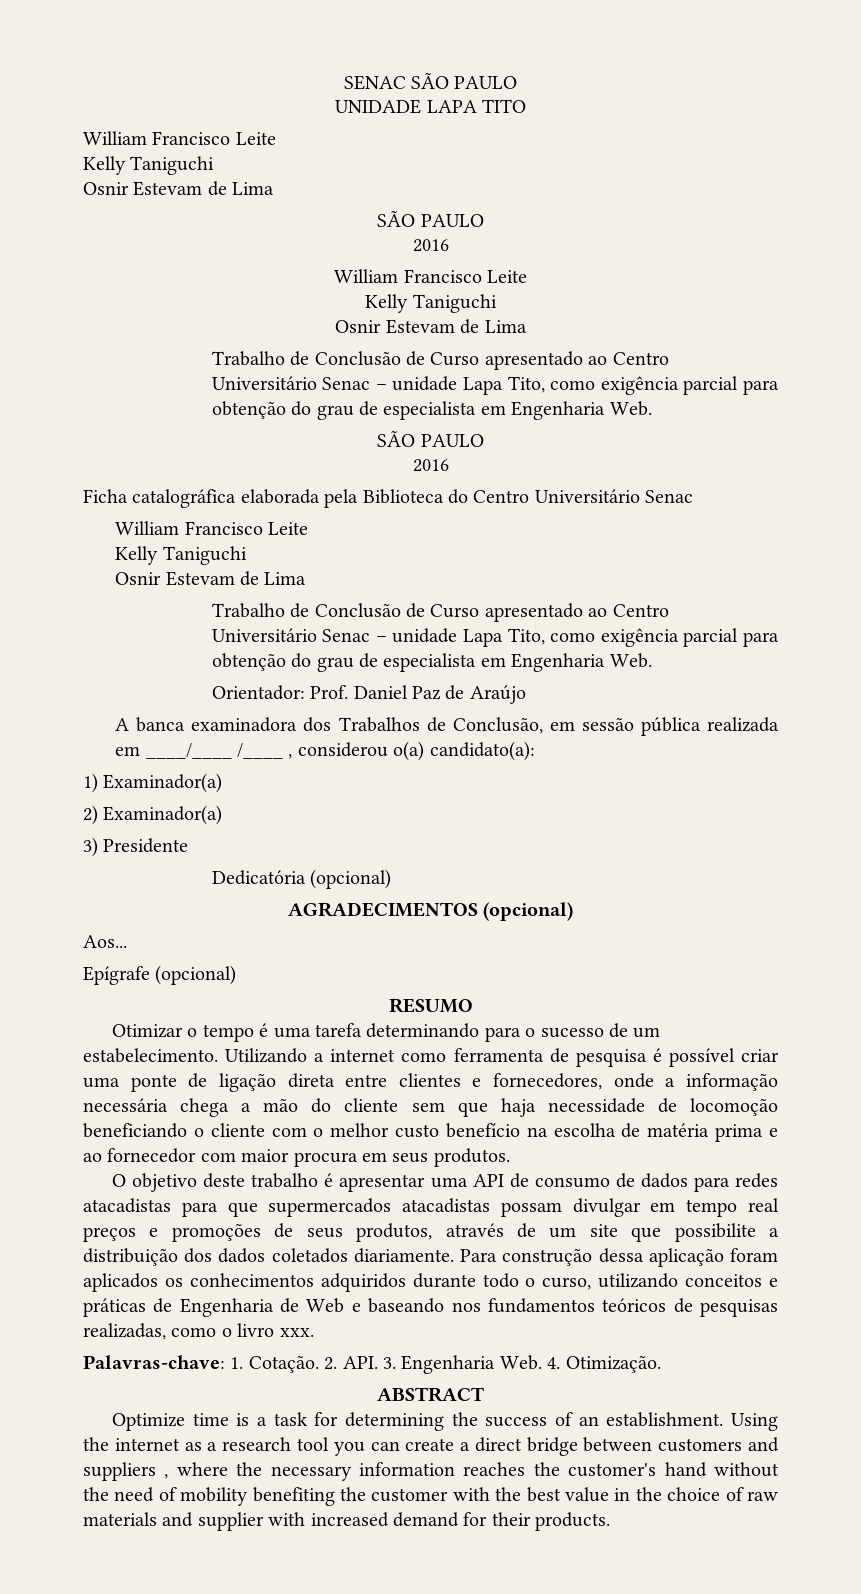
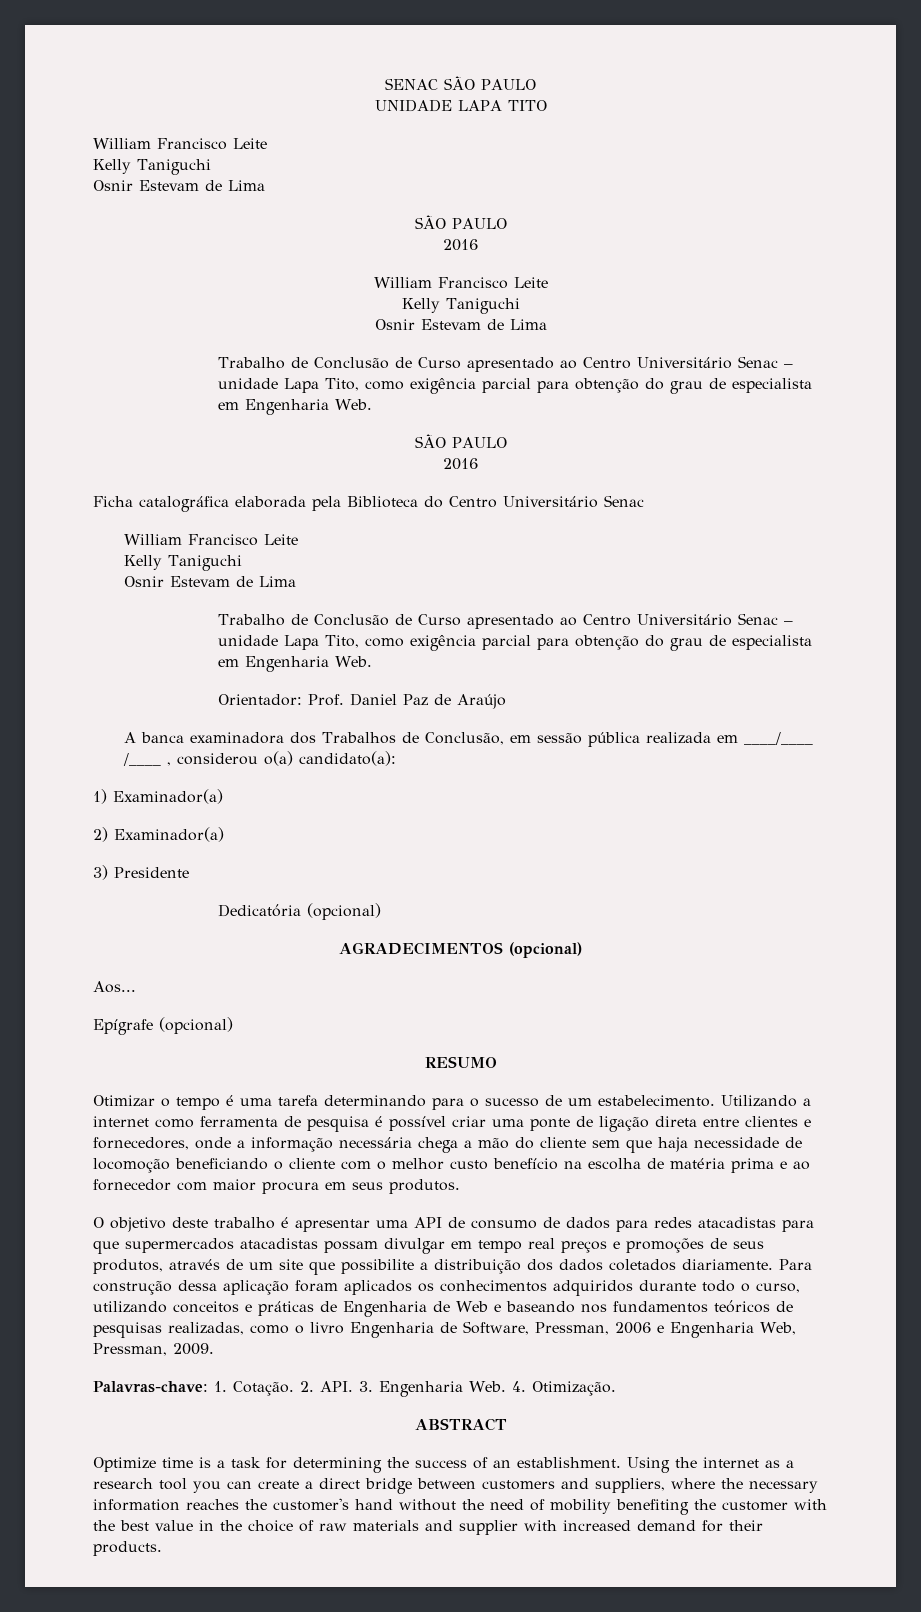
- Para construção dessa aplicação foram aplicados os conhecimentos adquiridos durante todo o curso, utilizando conceitos e práticas de Engenharia de Web e baseando nos fundamentos teóricos de pesquisas realizadas, como o livro xxx.
+ Para construção dessa aplicação foram aplicados os conhecimentos adquiridos durante todo o curso, utilizando conceitos e práticas de Engenharia de Web e baseando nos fundamentos teóricos de pesquisas realizadas, como o livro Engenharia de Software, Pressman, 2006 e Engenharia Web, Pressman, 2009.
- Using the internet as a research tool you can create a direct bridge between customers and suppliers , where the necessary information reaches the customer's hand without the need of mobility benefiting the customer with the best value in the choice of raw materials and supplier with increased demand for their products.
+ Using the internet as a research tool you can create a direct bridge between customers and suppliers, where the necessary information reaches the customer's hand without the need of mobility benefiting the customer with the best value in the choice of raw materials and supplier with increased demand for their products.

